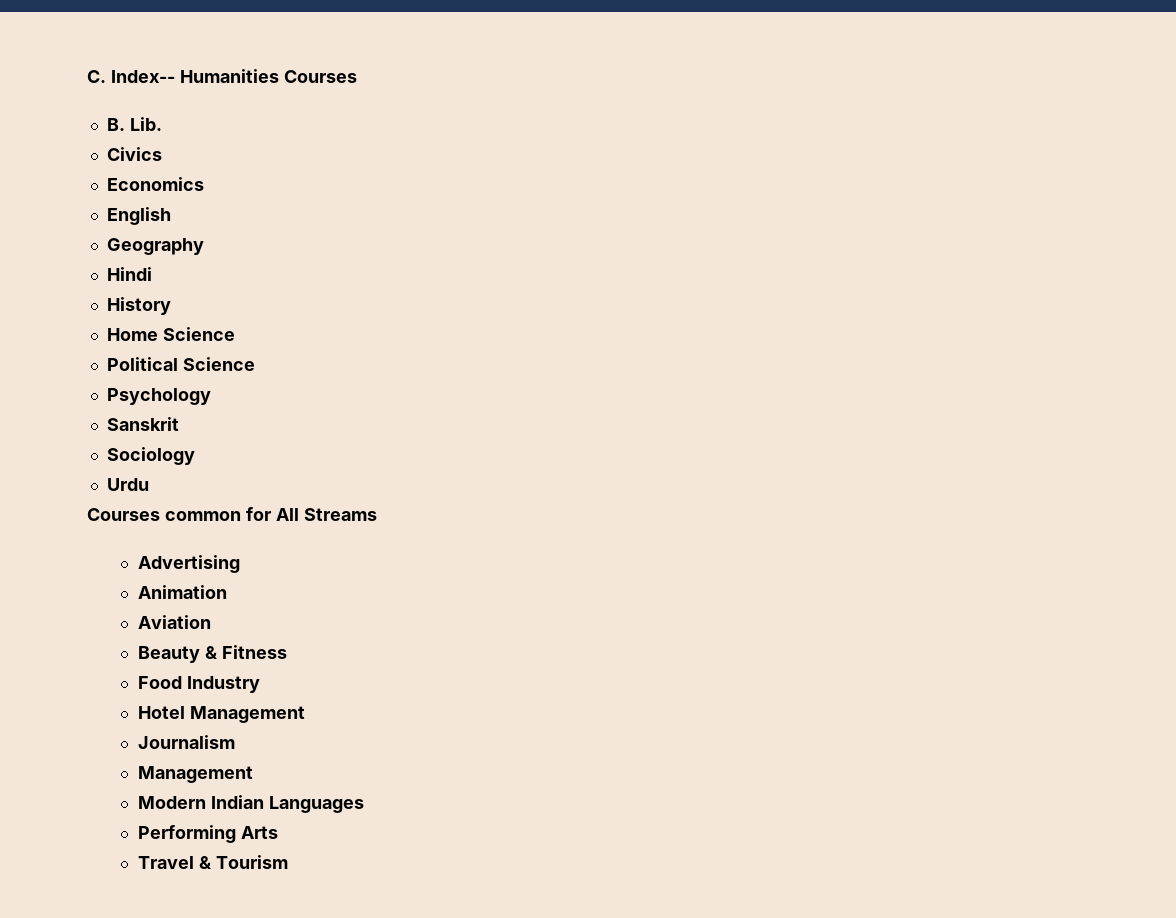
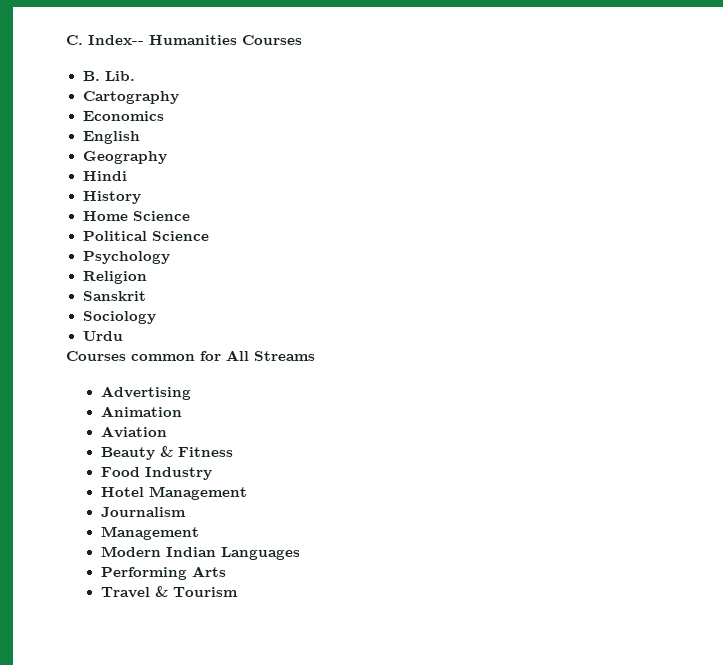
- Civics
+ Cartography
+ Religion

